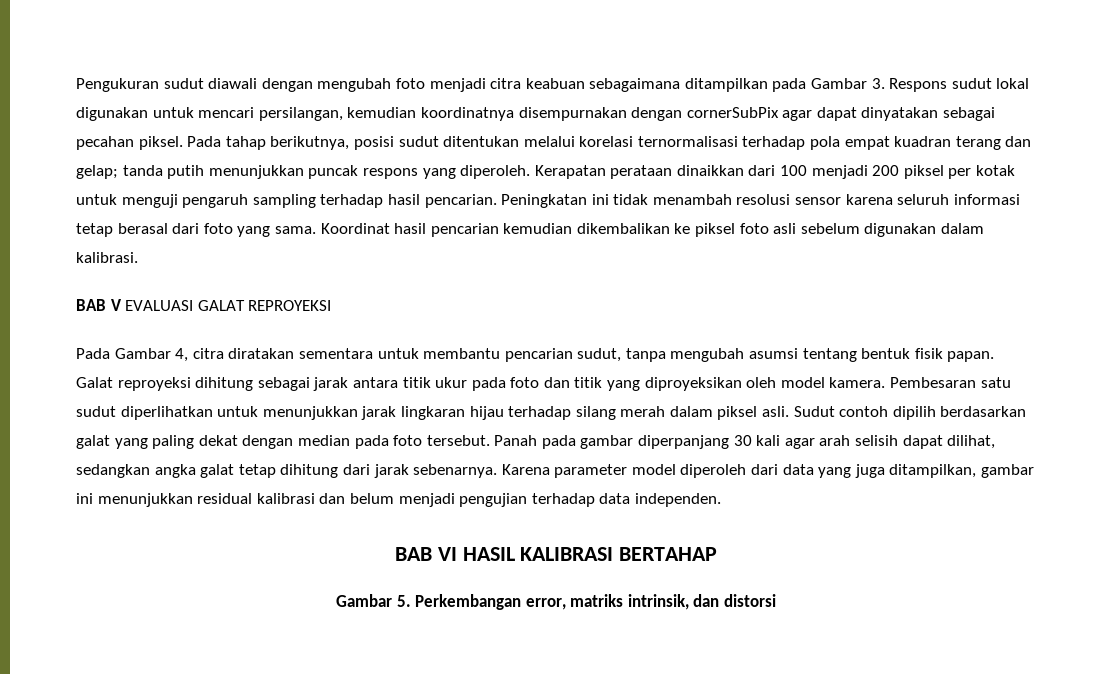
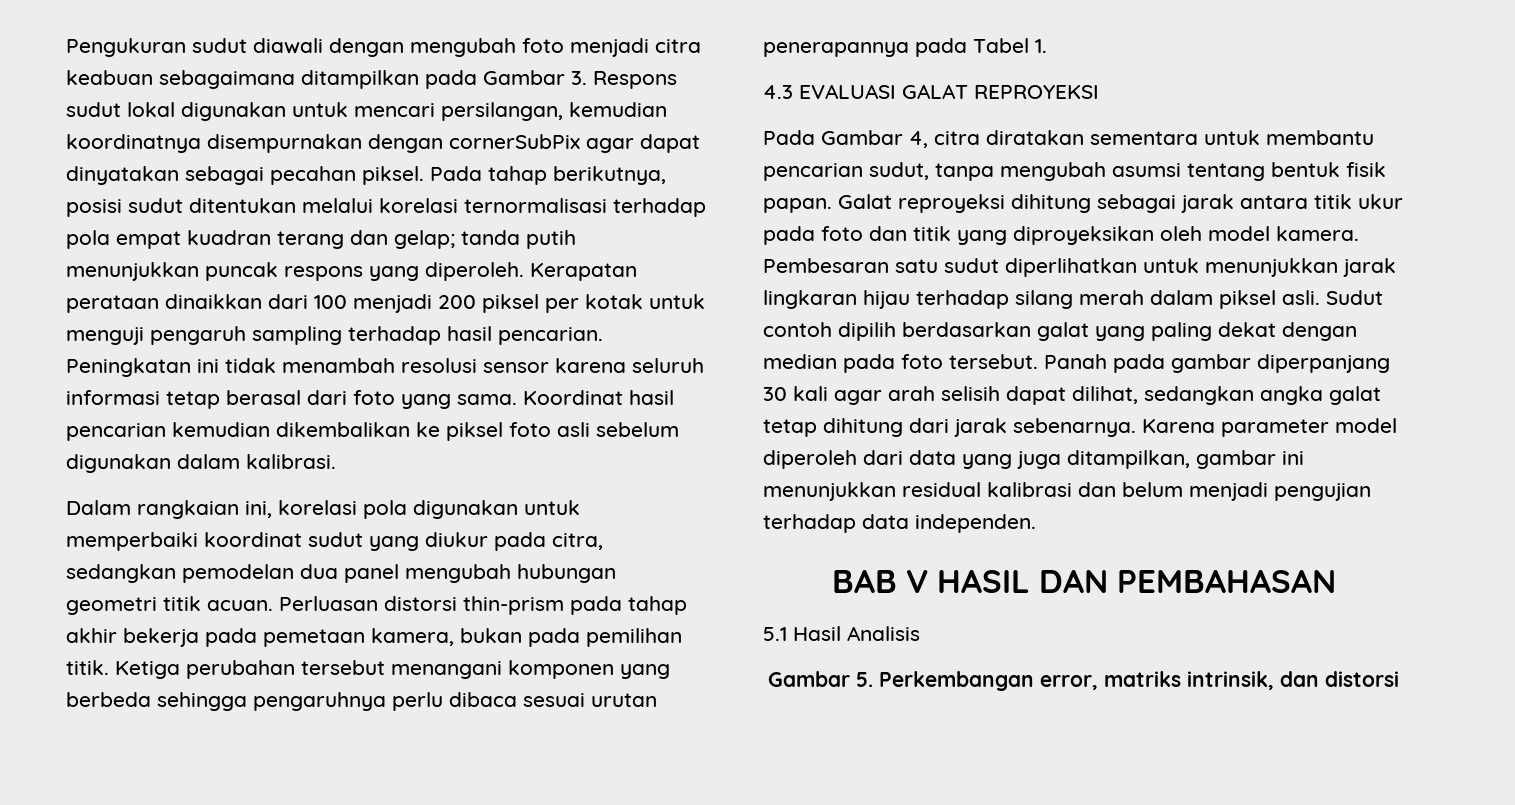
- BAB V EVALUASI GALAT REPROYEKSI
+ Dalam rangkaian ini, korelasi pola digunakan untuk memperbaiki koordinat sudut yang diukur pada citra, sedangkan pemodelan dua panel mengubah hubungan geometri titik acuan. Perluasan distorsi thin-prism pada tahap akhir bekerja pada pemetaan kamera, bukan pada pemilihan titik. Ketiga perubahan tersebut menangani komponen yang berbeda sehingga pengaruhnya perlu dibaca sesuai urutan penerapannya pada Tabel 1.
+ 4.3 EVALUASI GALAT REPROYEKSI
- BAB VI HASIL KALIBRASI BERTAHAP
+ BAB V HASIL DAN PEMBAHASAN
+ 5.1 Hasil Analisis

